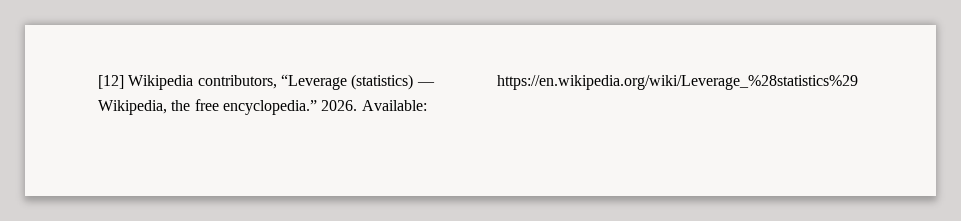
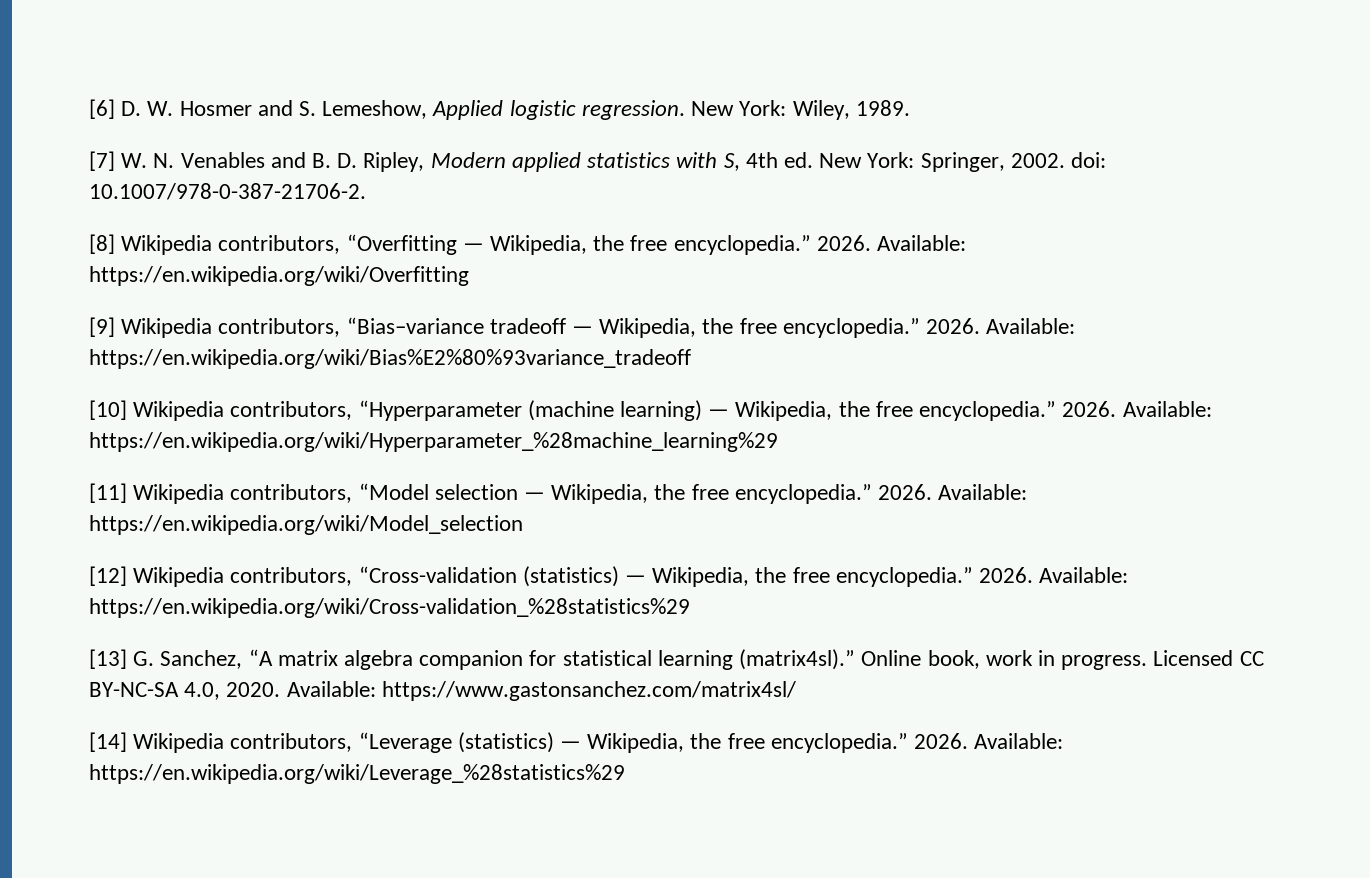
- [12] Wikipedia contributors, “Leverage (statistics) — Wikipedia, the free encyclopedia.”
+ [6] D. W. Hosmer and S. Lemeshow, Applied logistic regression. New York: Wiley, 1989.
+ [7] W. N. Venables and B. D. Ripley, Modern applied statistics with S, 4th ed. New York: Springer, 2002. doi: 10.1007/978-0-387-21706-2.
+ [8] Wikipedia contributors, “Overfitting — Wikipedia, the free encyclopedia.” 2026. Available: https://en.wikipedia.org/wiki/Overfitting
+ [9] Wikipedia contributors, “Bias–variance tradeoff — Wikipedia, the free encyclopedia.” 2026. Available: https://en.wikipedia.org/wiki/Bias%E2%80%93variance_tradeoff
+ [10] Wikipedia contributors, “Hyperparameter (machine learning) — Wikipedia, the free encyclopedia.” 2026. Available: https://en.wikipedia.org/wiki/Hyperparameter_%28machine_learning%29
+ [11] Wikipedia contributors, “Model selection — Wikipedia, the free encyclopedia.” 2026. Available: https://en.wikipedia.org/wiki/Model_selection
+ [12] Wikipedia contributors, “Cross-validation (statistics) — Wikipedia, the free encyclopedia.” 2026. Available: https://en.wikipedia.org/wiki/Cross-validation_%28statistics%29
+ [13] G. Sanchez, “A matrix algebra companion for statistical learning (matrix4sl).” Online book, work in progress. Licensed CC BY-NC-SA 4.0, 2020. Available: https://www.gastonsanchez.com/matrix4sl/
+ [14] Wikipedia contributors, “Leverage (statistics) — Wikipedia, the free encyclopedia.”

